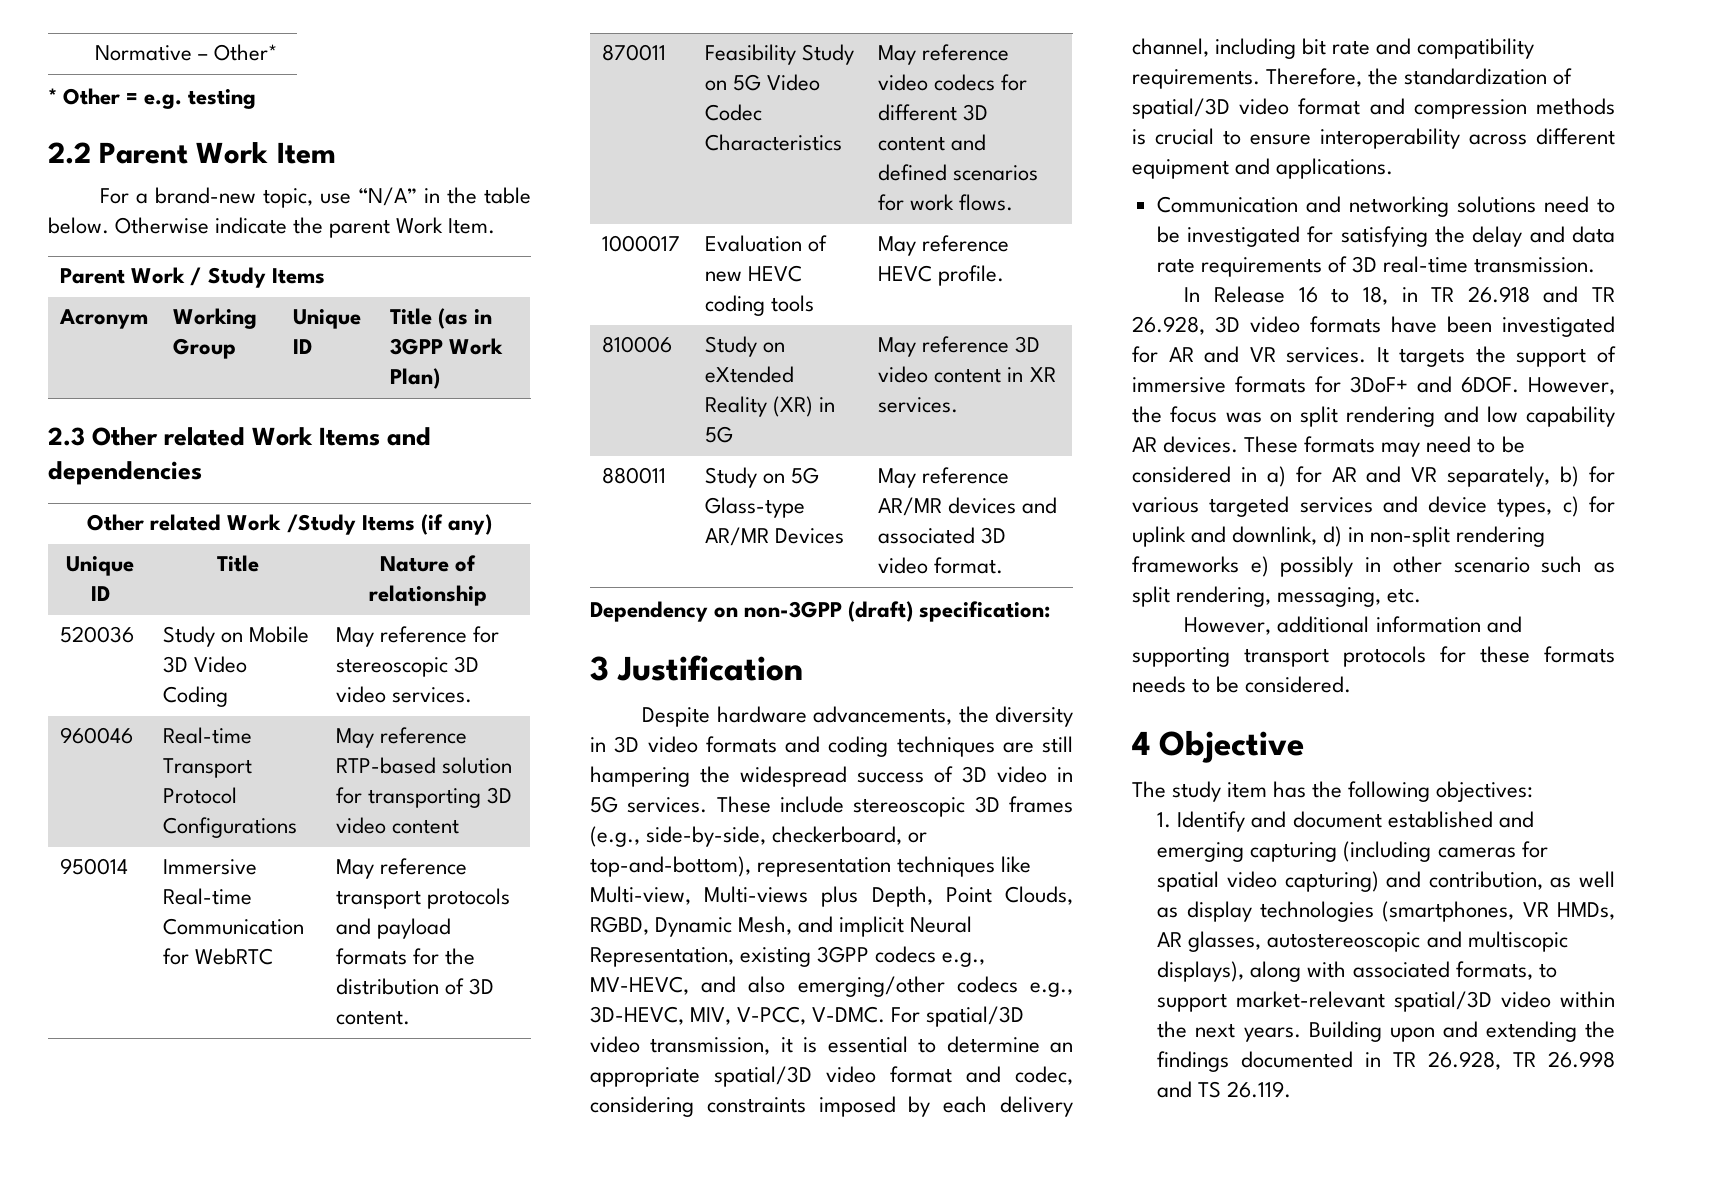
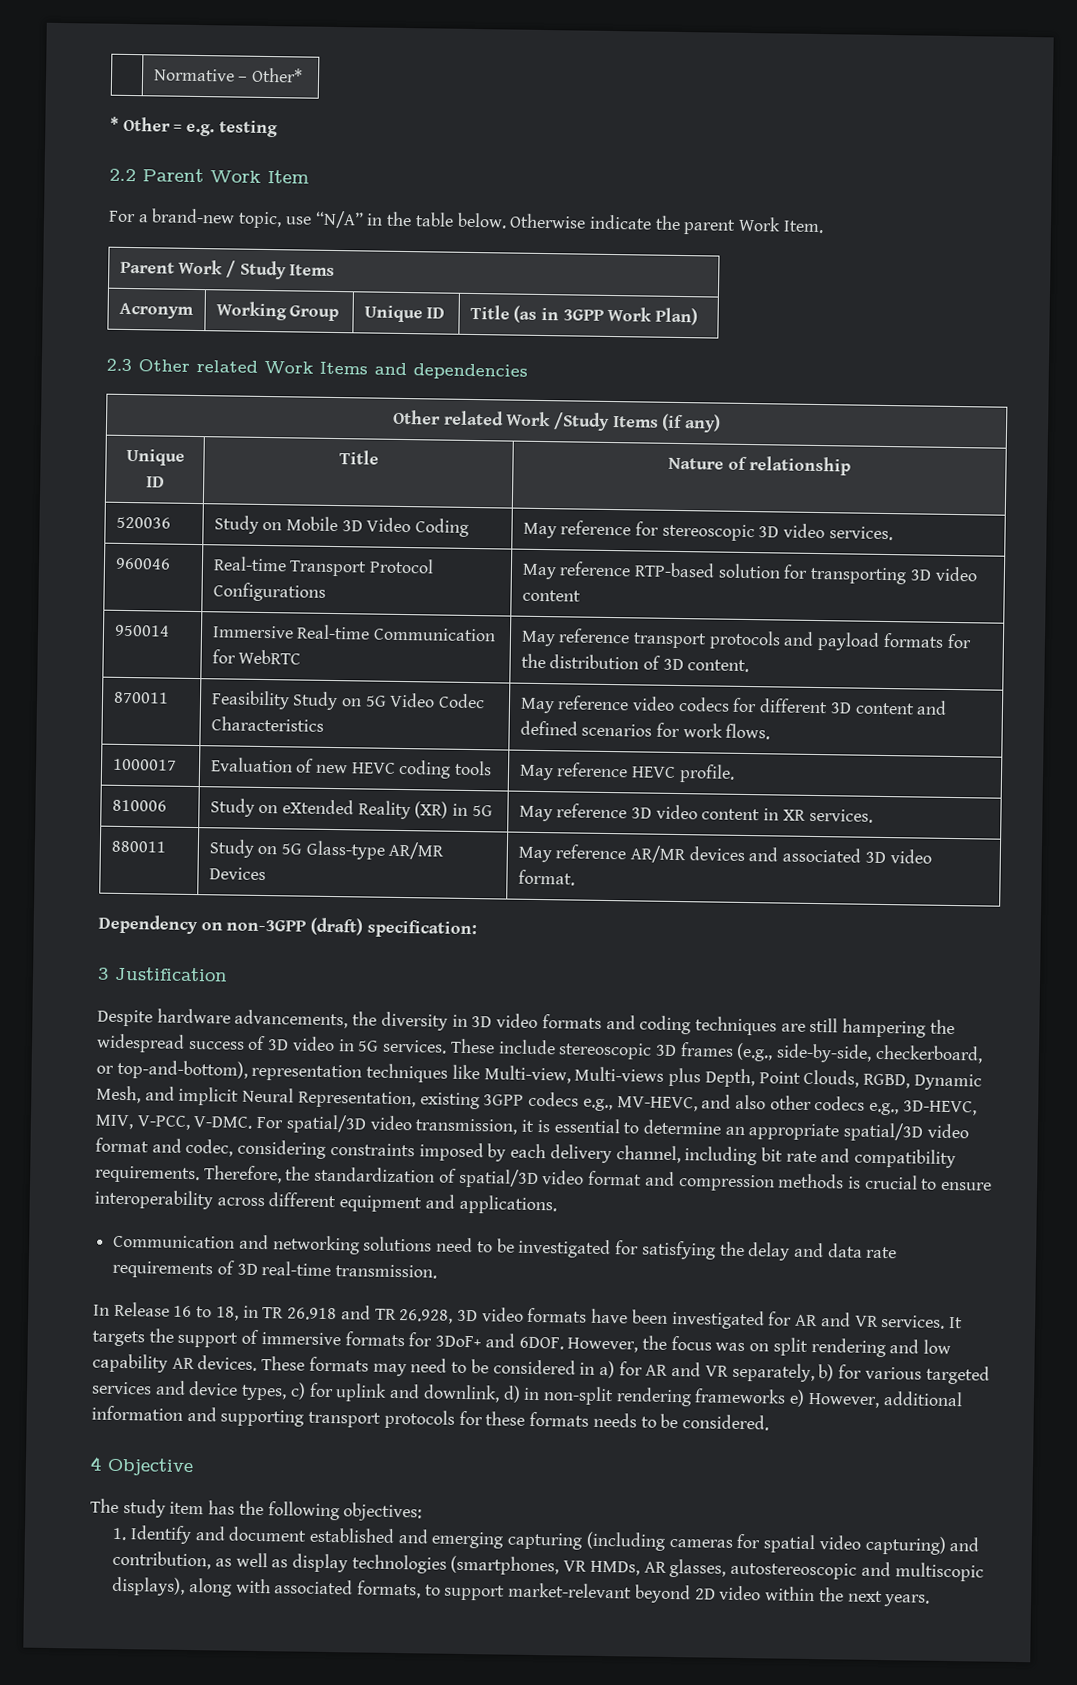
- These include stereoscopic 3D frames (e.g., side-by-side, checkerboard, or top-and-bottom), representation techniques like Multi-view, Multi-views plus Depth, Point Clouds, RGBD, Dynamic Mesh, and implicit Neural Representation, existing 3GPP codecs e.g., MV-HEVC, and also emerging/other codecs e.g., 3D-HEVC, MIV, V-PCC, V-DMC.
+ These include stereoscopic 3D frames (e.g., side-by-side, checkerboard, or top-and-bottom), representation techniques like Multi-view, Multi-views plus Depth, Point Clouds, RGBD, Dynamic Mesh, and implicit Neural Representation, existing 3GPP codecs e.g., MV-HEVC, and also other codecs e.g., 3D-HEVC, MIV, V-PCC, V-DMC.
- These formats may need to be considered in a) for AR and VR separately, b) for various targeted services and device types, c) for uplink and downlink, d) in non-split rendering frameworks e) possibly in other scenario such as split rendering, messaging, etc.
- However, additional information and supporting transport protocols for these formats needs to be considered.
+ These formats may need to be considered in a) for AR and VR separately, b) for various targeted services and device types, c) for uplink and downlink, d) in non-split rendering frameworks e) However, additional information and supporting transport protocols for these formats needs to be considered.
- 1. Identify and document established and emerging capturing (including cameras for spatial video capturing) and contribution, as well as display technologies (smartphones, VR HMDs, AR glasses, autostereoscopic and multiscopic displays), along with associated formats, to support market-relevant spatial/3D video within the next years. Building upon and extending the findings documented in TR 26.928, TR 26.998 and TS 26.119.
+ 1. Identify and document established and emerging capturing (including cameras for spatial video capturing) and contribution, as well as display technologies (smartphones, VR HMDs, AR glasses, autostereoscopic and multiscopic displays), along with associated formats, to support market-relevant beyond 2D video within the next years.

